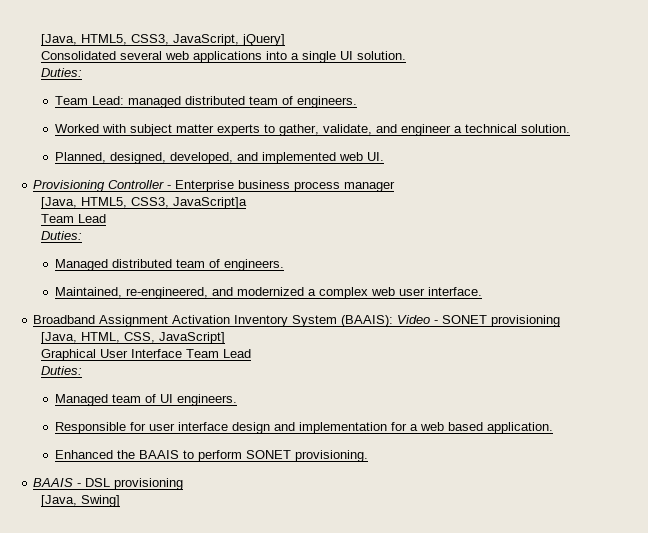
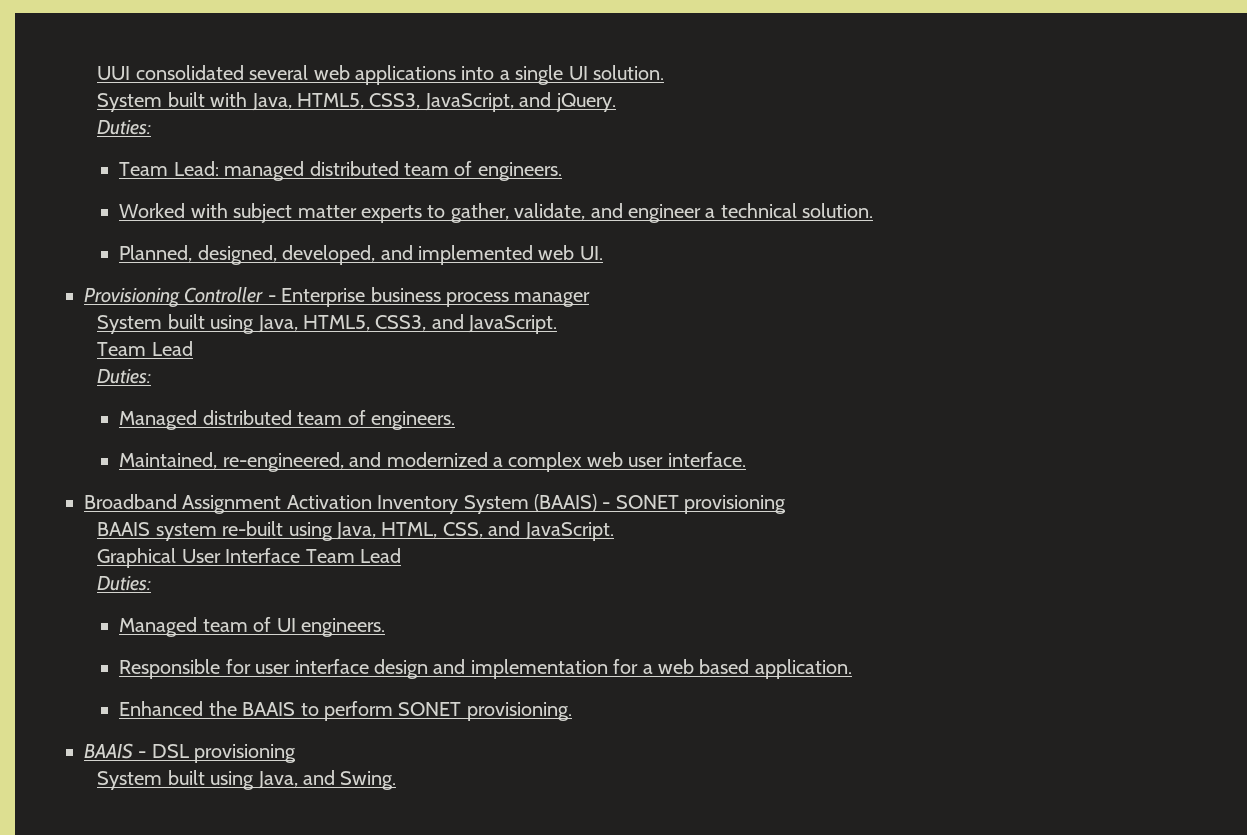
- [Java, HTML5, CSS3, JavaScript, jQuery]
- Consolidated several web applications into a single UI solution.
+ UUI consolidated several web applications into a single UI solution.
+ System built with Java, HTML5, CSS3, JavaScript, and jQuery.
- [Java, HTML5, CSS3, JavaScript]a
+ System built using Java, HTML5, CSS3, and JavaScript.
- Broadband Assignment Activation Inventory System (BAAIS): Video - SONET provisioning
+ Broadband Assignment Activation Inventory System (BAAIS) - SONET provisioning
- [Java, HTML, CSS, JavaScript]
+ BAAIS system re-built using Java, HTML, CSS, and JavaScript.
- [Java, Swing]
+ System built using Java, and Swing.

